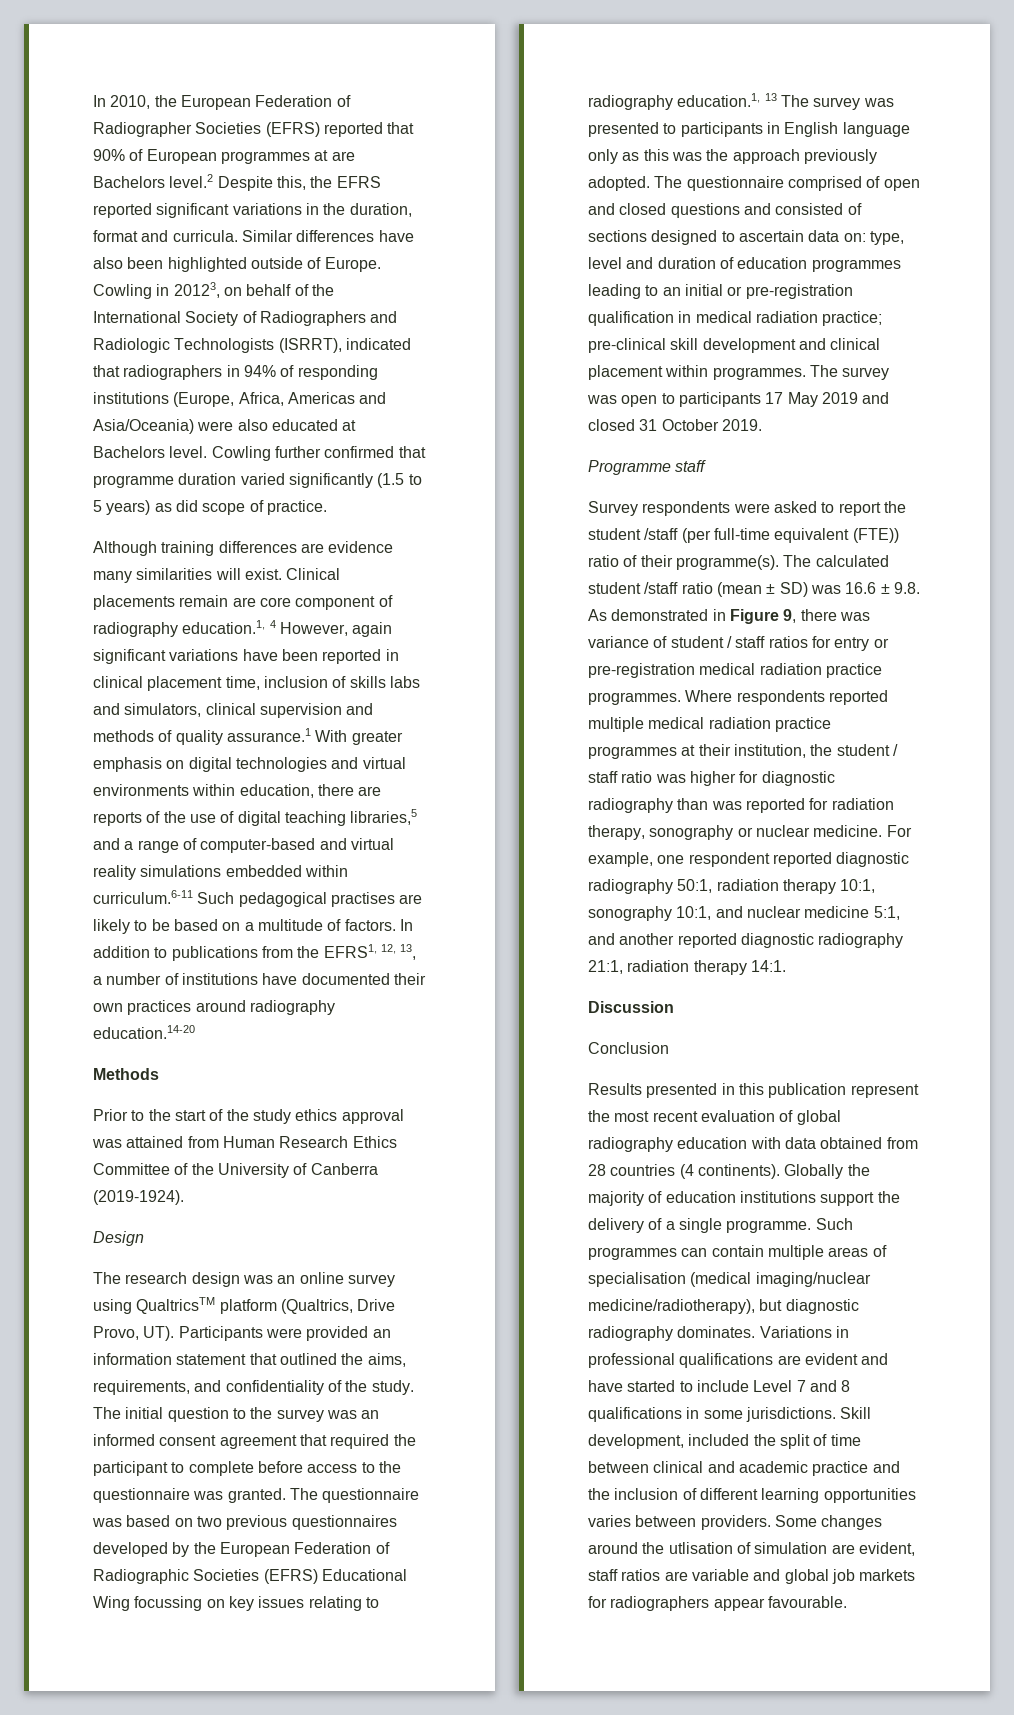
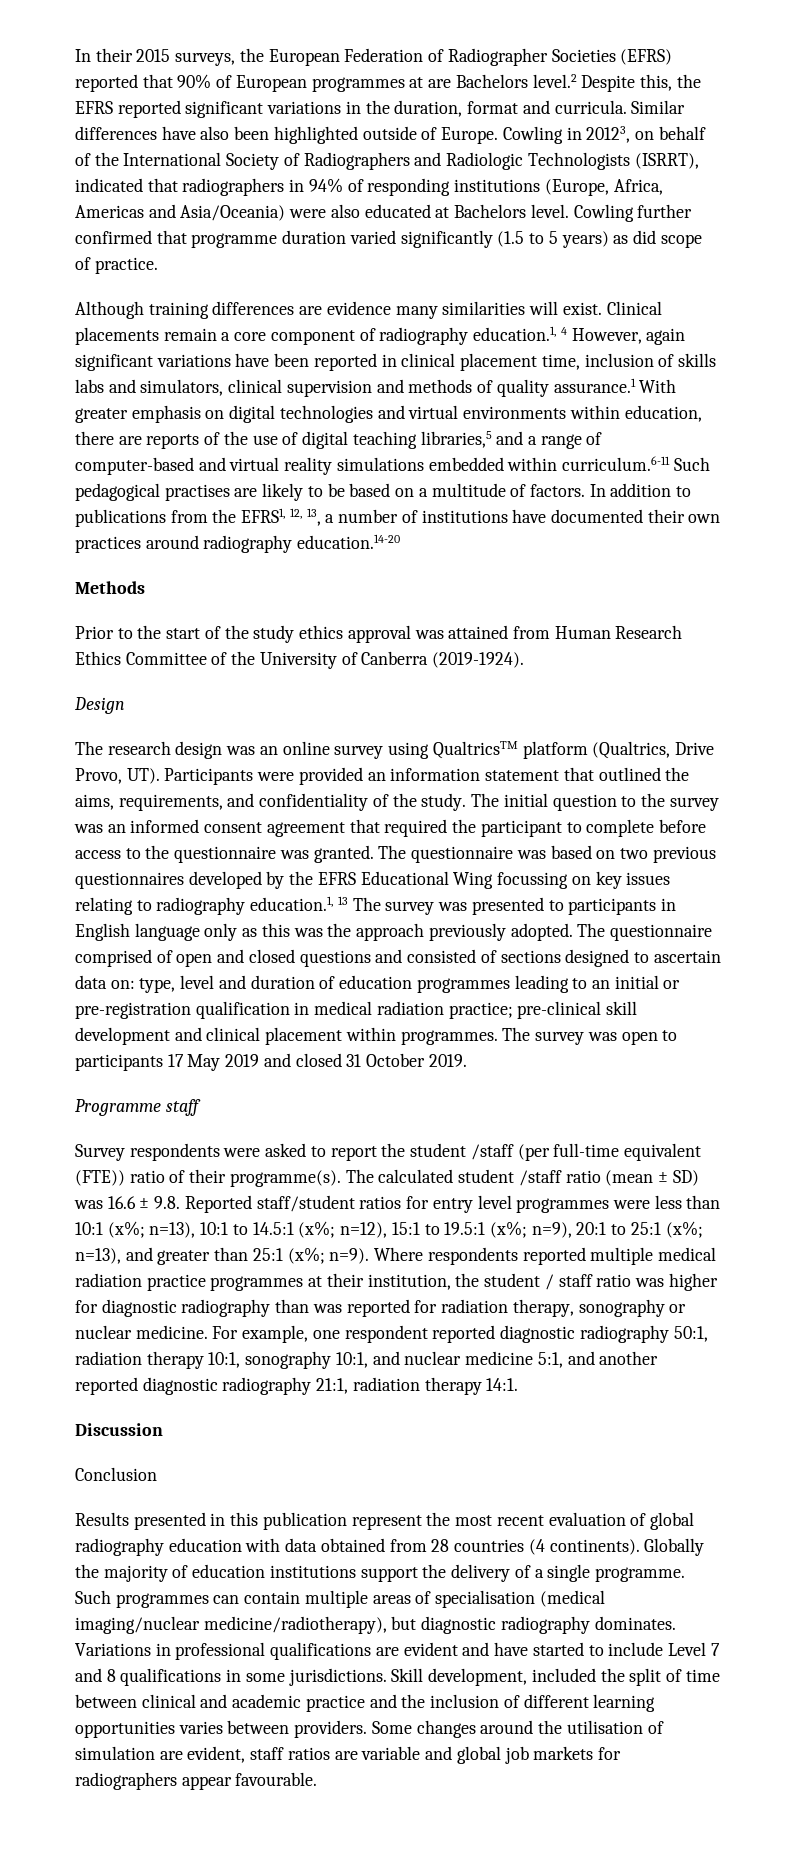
- In 2010, the European Federation of Radiographer Societies (EFRS) reported that 90% of European programmes at are Bachelors level.2 Despite this, the EFRS reported significant variations in the duration, format and curricula.
+ In their 2015 surveys, the European Federation of Radiographer Societies (EFRS) reported that 90% of European programmes at are Bachelors level.2 Despite this, the EFRS reported significant variations in the duration, format and curricula.
- Clinical placements remain are core component of radiography education.1, 4 However, again significant variations have been reported in clinical placement time, inclusion of skills labs and simulators, clinical supervision and methods of quality assurance.1 With greater emphasis on digital technologies and virtual environments within education, there are reports of the use of digital teaching libraries,5 and a range of computer-based and virtual reality simulations embedded within curriculum.6-11 Such pedagogical practises are likely to be based on a multitude of factors.
+ Clinical placements remain a core component of radiography education.1, 4 However, again significant variations have been reported in clinical placement time, inclusion of skills labs and simulators, clinical supervision and methods of quality assurance.1 With greater emphasis on digital technologies and virtual environments within education, there are reports of the use of digital teaching libraries,5 and a range of computer-based and virtual reality simulations embedded within curriculum.6-11 Such pedagogical practises are likely to be based on a multitude of factors.
- The questionnaire was based on two previous questionnaires developed by the European Federation of Radiographic Societies (EFRS) Educational Wing focussing on key issues relating to radiography education.1, 13 The survey was presented to participants in English language only as this was the approach previously adopted.
+ The questionnaire was based on two previous questionnaires developed by the EFRS Educational Wing focussing on key issues relating to radiography education.1, 13 The survey was presented to participants in English language only as this was the approach previously adopted.
- The calculated student /staff ratio (mean ± SD) was 16.6 ± 9.8. As demonstrated in Figure 9, there was variance of student / staff ratios for entry or pre-registration medical radiation practice programmes.
+ The calculated student /staff ratio (mean ± SD) was 16.6 ± 9.8. Reported staff/student ratios for entry level programmes were less than 10:1 (x%; n=13), 10:1 to 14.5:1 (x%; n=12), 15:1 to 19.5:1 (x%; n=9), 20:1 to 25:1 (x%; n=13), and greater than 25:1 (x%; n=9).
- Some changes around the utlisation of simulation are evident, staff ratios are variable and global job markets for radiographers appear favourable.
+ Some changes around the utilisation of simulation are evident, staff ratios are variable and global job markets for radiographers appear favourable.

